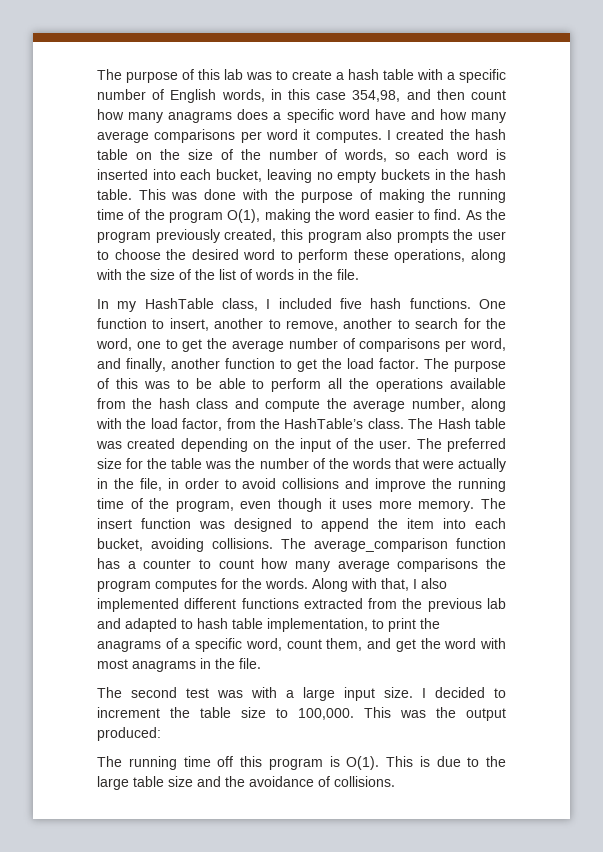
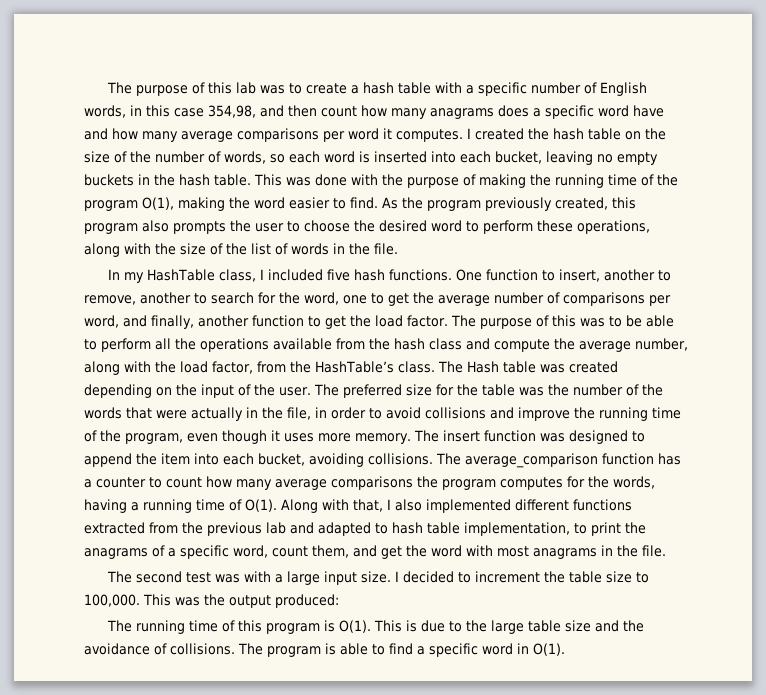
- The average_comparison function has a counter to count how many average comparisons the program computes for the words.
+ The average_comparison function has a counter to count how many average comparisons the program computes for the words, having a running time of O(1).
- The running time off this program is O(1).
+ The running time of this program is O(1).
+ The program is able to find a specific word in O(1).

